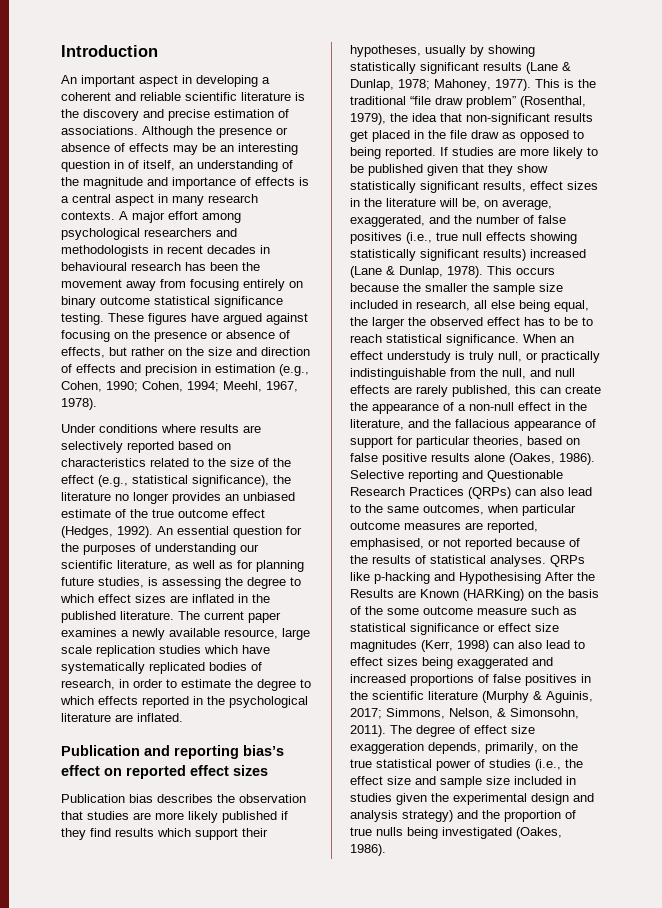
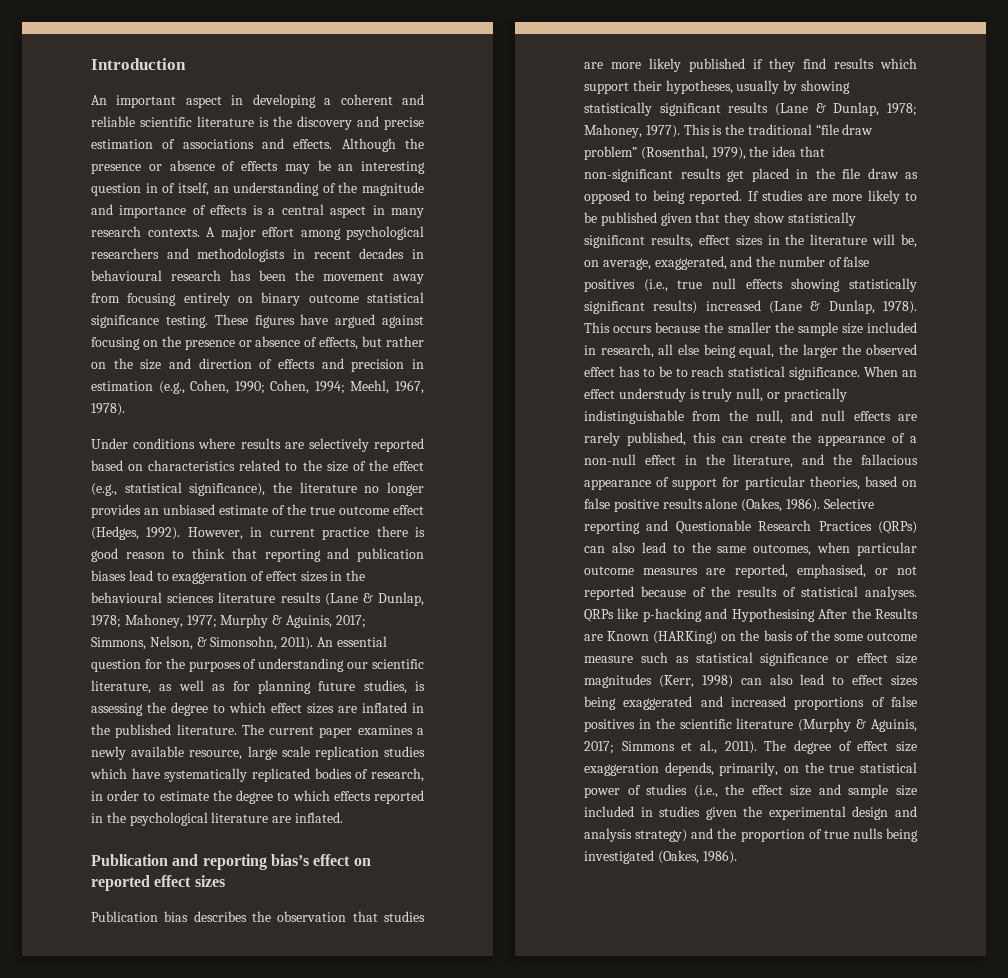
- An important aspect in developing a coherent and reliable scientific literature is the discovery and precise estimation of associations.
+ An important aspect in developing a coherent and reliable scientific literature is the discovery and precise estimation of associations and effects.
+ However, in current practice there is good reason to think that reporting and publication biases lead to exaggeration of effect sizes in the behavioural sciences literature results (Lane & Dunlap, 1978; Mahoney, 1977; Murphy & Aguinis, 2017; Simmons, Nelson, & Simonsohn, 2011).
- QRPs like p-hacking and Hypothesising After the Results are Known (HARKing) on the basis of the some outcome measure such as statistical significance or effect size magnitudes (Kerr, 1998) can also lead to effect sizes being exaggerated and increased proportions of false positives in the scientific literature (Murphy & Aguinis, 2017; Simmons, Nelson, & Simonsohn, 2011).
+ QRPs like p-hacking and Hypothesising After the Results are Known (HARKing) on the basis of the some outcome measure such as statistical significance or effect size magnitudes (Kerr, 1998) can also lead to effect sizes being exaggerated and increased proportions of false positives in the scientific literature (Murphy & Aguinis, 2017; Simmons et al., 2011).

